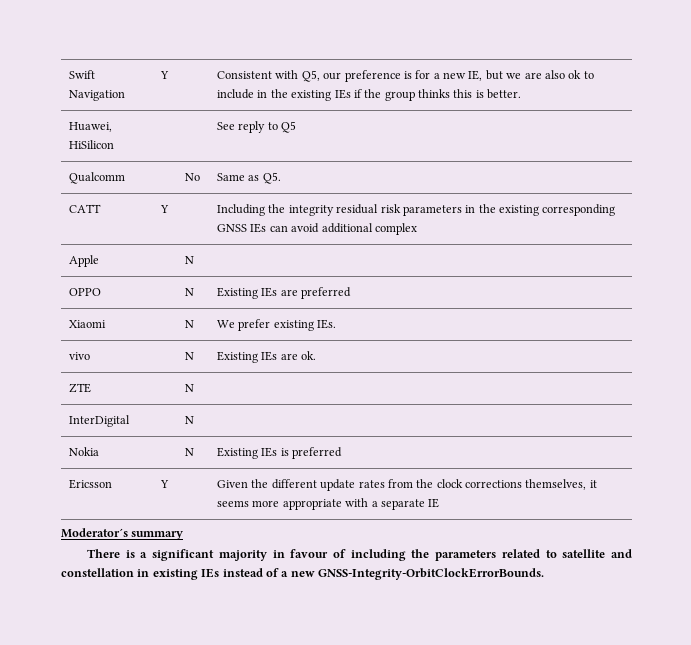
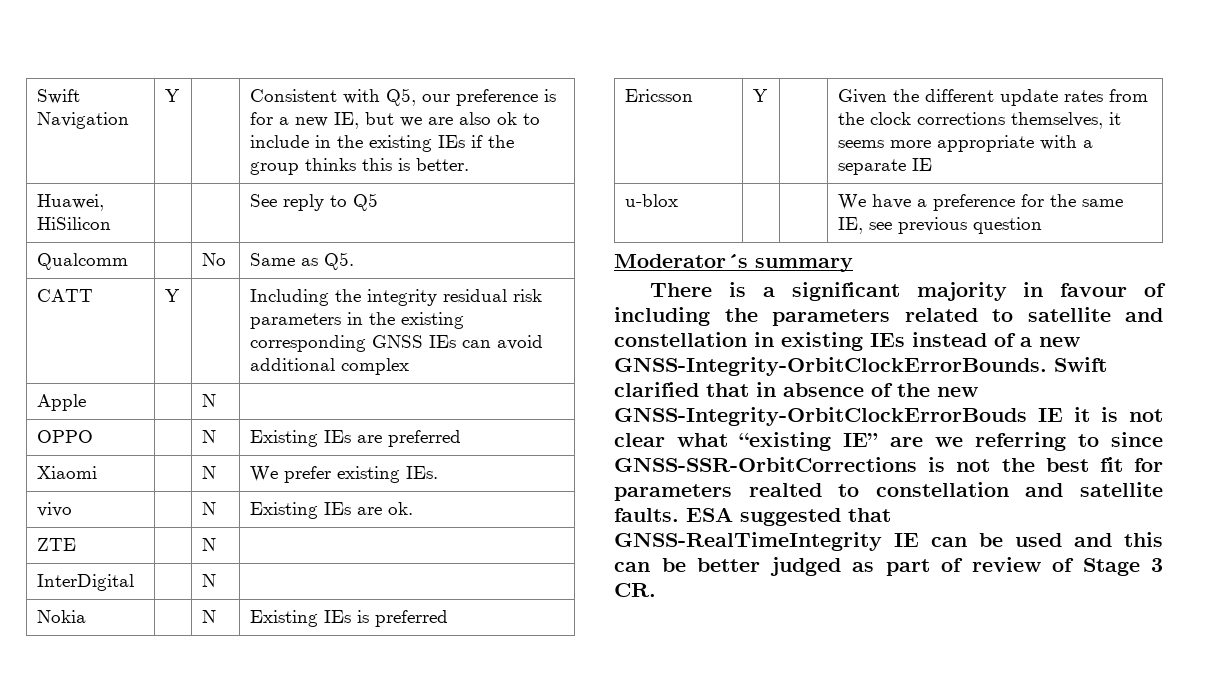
+ u-blox | | | We have a preference for the same IE, see previous question
+ Swift clarified that in absence of the new GNSS-Integrity-OrbitClockErrorBouds IE it is not clear what “existing IE” are we referring to since GNSS-SSR-OrbitCorrections is not the best fit for parameters realted to constellation and satellite faults. ESA suggested that GNSS-RealTimeIntegrity IE can be used and this can be better judged as part of review of Stage 3 CR.

